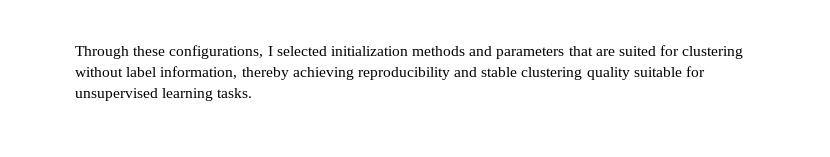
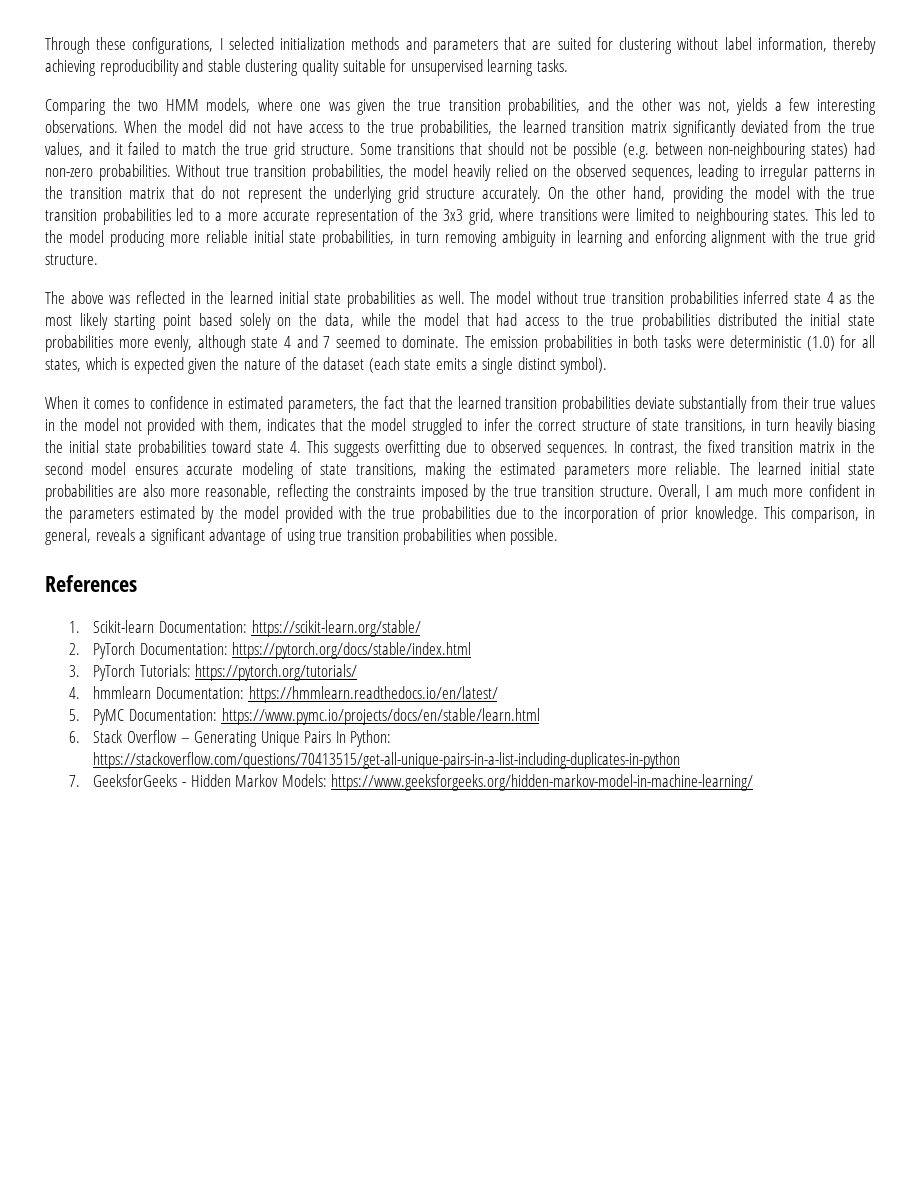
+ Comparing the two HMM models, where one was given the true transition probabilities, and the other was not, yields a few interesting observations. When the model did not have access to the true probabilities, the learned transition matrix significantly deviated from the true values, and it failed to match the true grid structure. Some transitions that should not be possible (e.g. between non-neighbouring states) had non-zero probabilities. Without true transition probabilities, the model heavily relied on the observed sequences, leading to irregular patterns in the transition matrix that do not represent the underlying grid structure accurately. On the other hand, providing the model with the true transition probabilities led to a more accurate representation of the 3x3 grid, where transitions were limited to neighbouring states. This led to the model producing more reliable initial state probabilities, in turn removing ambiguity in learning and enforcing alignment with the true grid structure.
+ The above was reflected in the learned initial state probabilities as well. The model without true transition probabilities inferred state 4 as the most likely starting point based solely on the data, while the model that had access to the true probabilities distributed the initial state probabilities more evenly, although state 4 and 7 seemed to dominate. The emission probabilities in both tasks were deterministic (1.0) for all states, which is expected given the nature of the dataset (each state emits a single distinct symbol).
+ When it comes to confidence in estimated parameters, the fact that the learned transition probabilities deviate substantially from their true values in the model not provided with them, indicates that the model struggled to infer the correct structure of state transitions, in turn heavily biasing the initial state probabilities toward state 4. This suggests overfitting due to observed sequences. In contrast, the fixed transition matrix in the second model ensures accurate modeling of state transitions, making the estimated parameters more reliable. The learned initial state probabilities are also more reasonable, reflecting the constraints imposed by the true transition structure. Overall, I am much more confident in the parameters estimated by the model provided with the true probabilities due to the incorporation of prior knowledge. This comparison, in general, reveals a significant advantage of using true transition probabilities when possible.
+ References
+ 1. Scikit-learn Documentation: https://scikit-learn.org/stable/
+ 2. PyTorch Documentation: https://pytorch.org/docs/stable/index.html
+ 3. PyTorch Tutorials: https://pytorch.org/tutorials/
+ 4. hmmlearn Documentation: https://hmmlearn.readthedocs.io/en/latest/
+ 5. PyMC Documentation: https://www.pymc.io/projects/docs/en/stable/learn.html
+ 6. Stack Overflow – Generating Unique Pairs In Python: https://stackoverflow.com/questions/70413515/get-all-unique-pairs-in-a-list-including-duplicates-in-python
+ 7. GeeksforGeeks - Hidden Markov Models: https://www.geeksforgeeks.org/hidden-markov-model-in-machine-learning/

